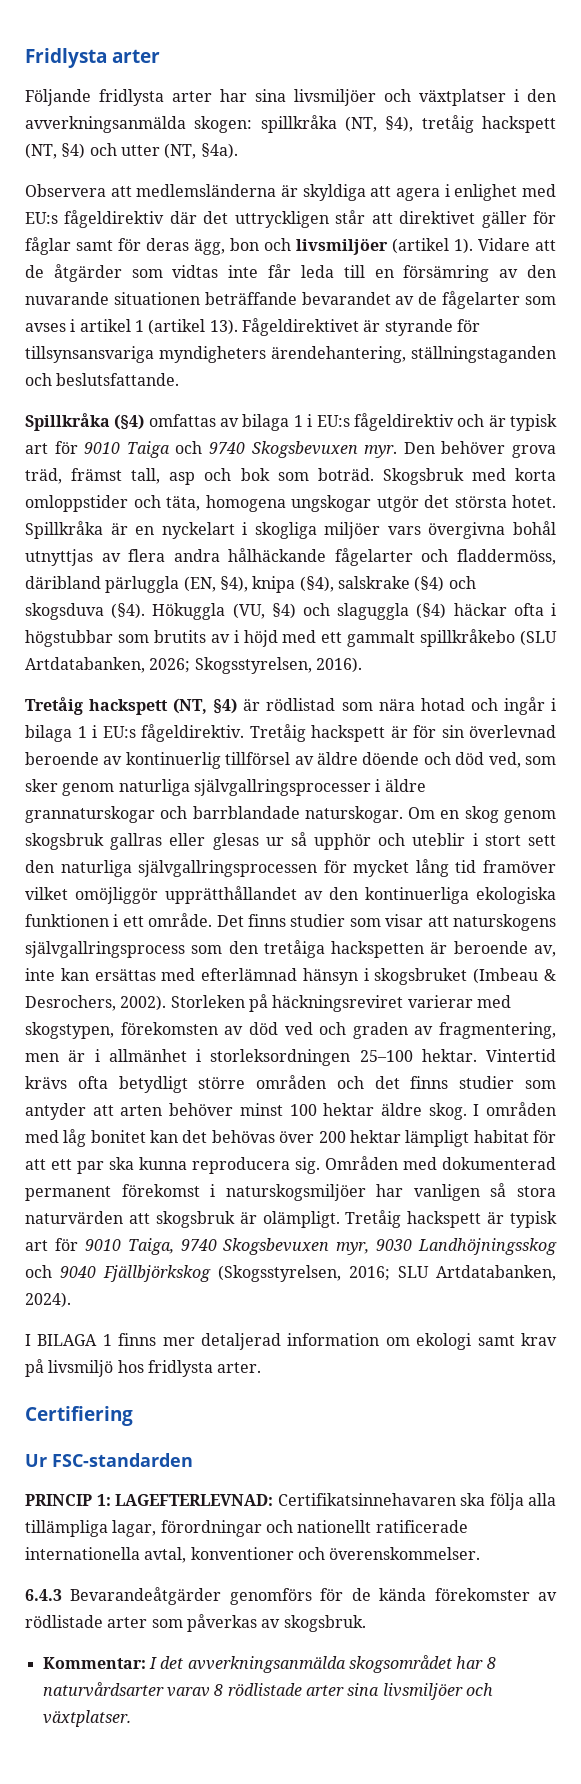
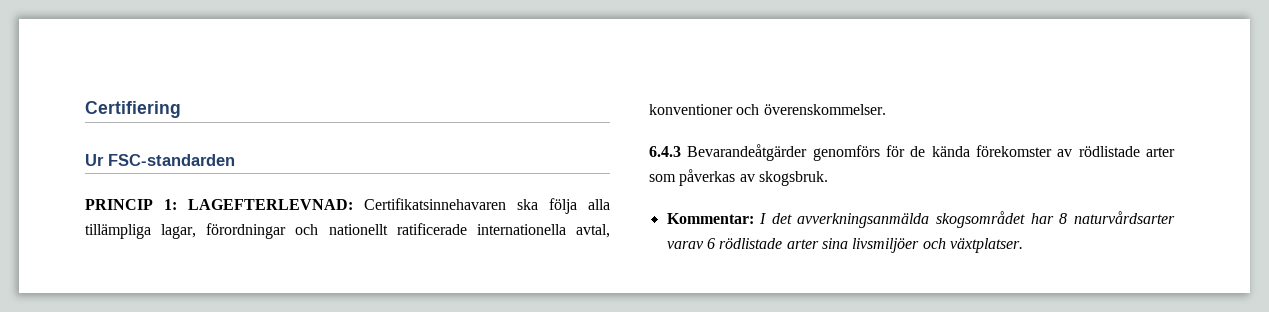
- Fridlysta arter
- Följande fridlysta arter har sina livsmiljöer och växtplatser i den avverkningsanmälda skogen: spillkråka (NT, §4), tretåig hackspett (NT, §4) och utter (NT, §4a).
- Observera att medlemsländerna är skyldiga att agera i enlighet med EU:s fågeldirektiv där det uttryckligen står att direktivet gäller för fåglar samt för deras ägg, bon och livsmiljöer (artikel 1). Vidare att de åtgärder som vidtas inte får leda till en försämring av den nuvarande situationen beträffande bevarandet av de fågelarter som avses i artikel 1 (artikel 13). Fågeldirektivet är styrande för tillsynsansvariga myndigheters ärendehantering, ställningstaganden och beslutsfattande.
- Spillkråka (§4) omfattas av bilaga 1 i EU:s fågeldirektiv och är typisk art för 9010 Taiga och 9740 Skogsbevuxen myr. Den behöver grova träd, främst tall, asp och bok som boträd. Skogsbruk med korta omloppstider och täta, homogena ungskogar utgör det största hotet. Spillkråka är en nyckelart i skogliga miljöer vars övergivna bohål utnyttjas av flera andra hålhäckande fågelarter och fladdermöss, däribland pärluggla (EN, §4), knipa (§4), salskrake (§4) och skogsduva (§4). Hökuggla (VU, §4) och slaguggla (§4) häckar ofta i högstubbar som brutits av i höjd med ett gammalt spillkråkebo (SLU Artdatabanken, 2026; Skogsstyrelsen, 2016).
- Tretåig hackspett (NT, §4) är rödlistad som nära hotad och ingår i bilaga 1 i EU:s fågeldirektiv. Tretåig hackspett är för sin överlevnad beroende av kontinuerlig tillförsel av äldre döende och död ved, som sker genom naturliga självgallringsprocesser i äldre grannaturskogar och barrblandade naturskogar. Om en skog genom skogsbruk gallras eller glesas ur så upphör och uteblir i stort sett den naturliga självgallringsprocessen för mycket lång tid framöver vilket omöjliggör upprätthållandet av den kontinuerliga ekologiska funktionen i ett område. Det finns studier som visar att naturskogens självgallringsprocess som den tretåiga hackspetten är beroende av, inte kan ersättas med efterlämnad hänsyn i skogsbruket (Imbeau & Desrochers, 2002). Storleken på häckningsreviret varierar med skogstypen, förekomsten av död ved och graden av fragmentering, men är i allmänhet i storleksordningen 25–100 hektar. Vintertid krävs ofta betydligt större områden och det finns studier som antyder att arten behöver minst 100 hektar äldre skog. I områden med låg bonitet kan det behövas över 200 hektar lämpligt habitat för att ett par ska kunna reproducera sig. Områden med dokumenterad permanent förekomst i naturskogsmiljöer har vanligen så stora naturvärden att skogsbruk är olämpligt. Tretåig hackspett är typisk art för 9010 Taiga, 9740 Skogsbevuxen myr, 9030 Landhöjningsskog och 9040 Fjällbjörkskog (Skogsstyrelsen, 2016; SLU Artdatabanken, 2024).
- I BILAGA 1 finns mer detaljerad information om ekologi samt krav på livsmiljö hos fridlysta arter.
- Kommentar: I det avverkningsanmälda skogsområdet har 8 naturvårdsarter varav 8 rödlistade arter sina livsmiljöer och växtplatser.
+ Kommentar: I det avverkningsanmälda skogsområdet har 8 naturvårdsarter varav 6 rödlistade arter sina livsmiljöer och växtplatser.

